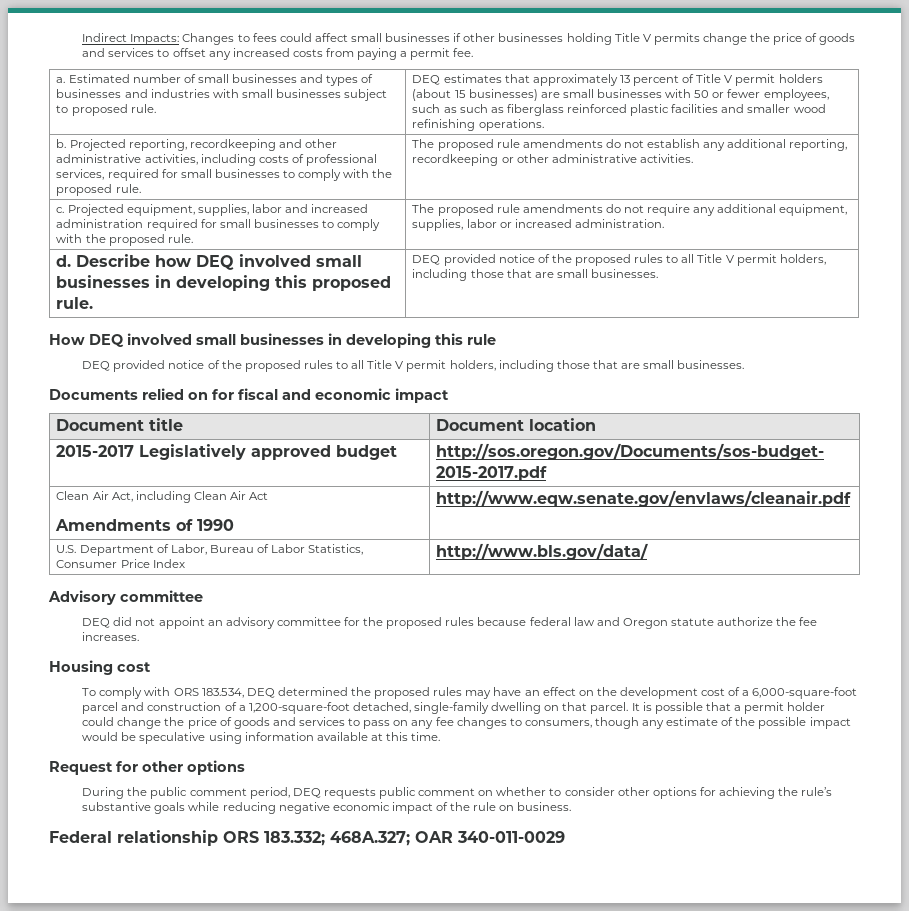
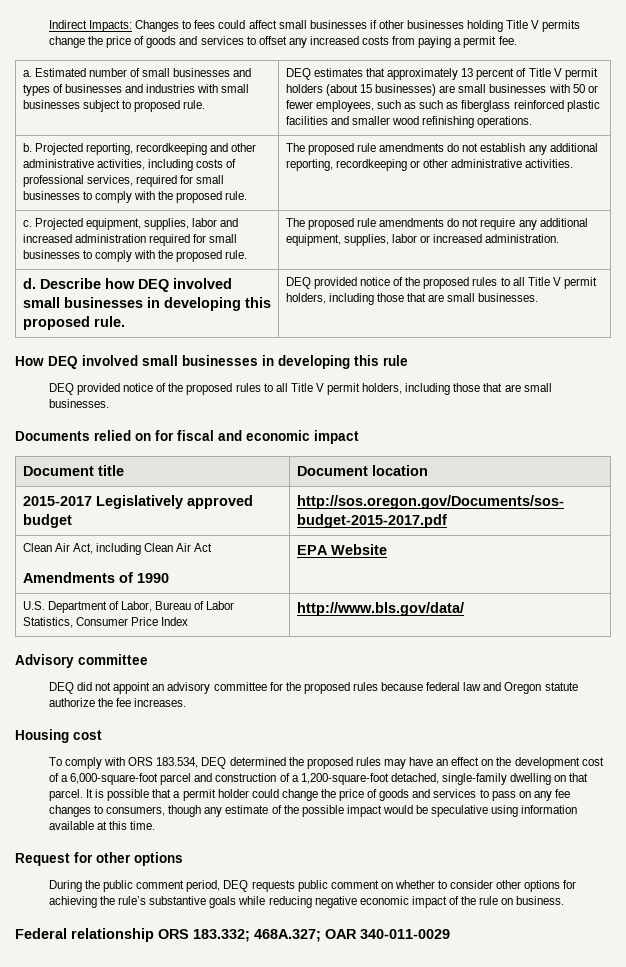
  Clean Air Act, including Clean Air Act
- Amendments of 1990 | http://www.eqw.senate.gov/envlaws/cleanair.pdf
+ Amendments of 1990 | EPA Website

